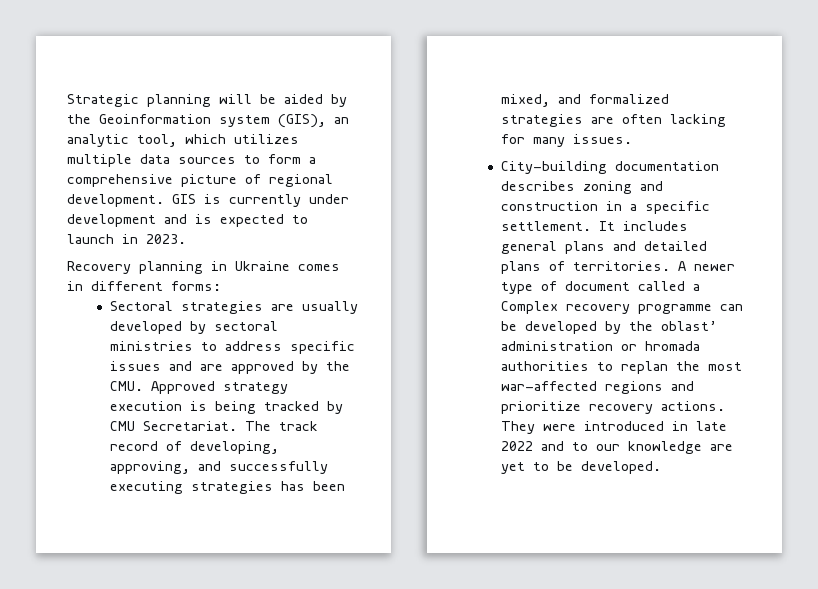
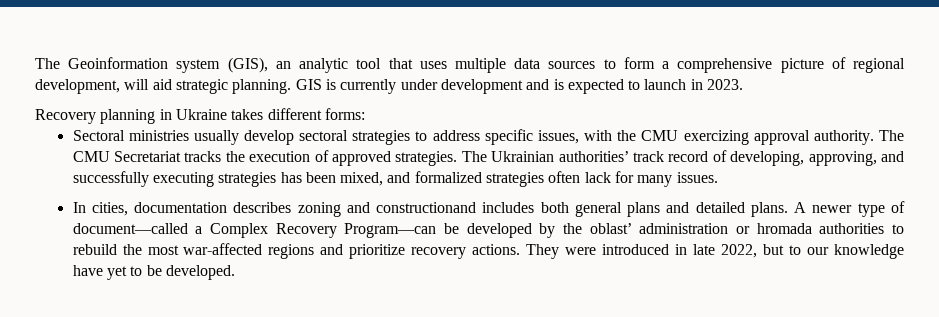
- Strategic planning will be aided by the Geoinformation system (GIS), an analytic tool, which utilizes multiple data sources to form a comprehensive picture of regional development.
+ The Geoinformation system (GIS), an analytic tool that uses multiple data sources to form a comprehensive picture of regional development, will aid strategic planning.
- Recovery planning in Ukraine comes in different forms:
+ Recovery planning in Ukraine takes different forms:
- Sесtoral strategies are usually developed by sectoral ministries to address specific issues and are approved by the CMU. Approved strategy execution is being tracked by CMU Secretariat. The track record of developing, approving, and successfully executing strategies has been mixed, and formalized strategies are often lacking for many issues.
+ Sесtoral ministries usually develop sectoral strategies to address specific issues, with the CMU exercizing approval authority. The CMU Secretariat tracks the execution of approved strategies. The Ukrainian authorities’ track record of developing, approving, and successfully executing strategies has been mixed, and formalized strategies often lack for many issues.
- City-building documentation describes zoning and construction in a specific settlement. It includes general plans and detailed plans of territories.
+ In cities, documentation describes zoning and constructionand includes both general plans and detailed plans.
- A newer type of document called a Complex recovery programme can be developed by the oblast’ administration or hromada authorities to replan the most war-affected regions and prioritize recovery actions.
+ A newer type of document—called a Complex Recovery Program—can be developed by the oblast’ administration or hromada authorities to rebuild the most war-affected regions and prioritize recovery actions.
- They were introduced in late 2022 and to our knowledge are yet to be developed.
+ They were introduced in late 2022, but to our knowledge have yet to be developed.

